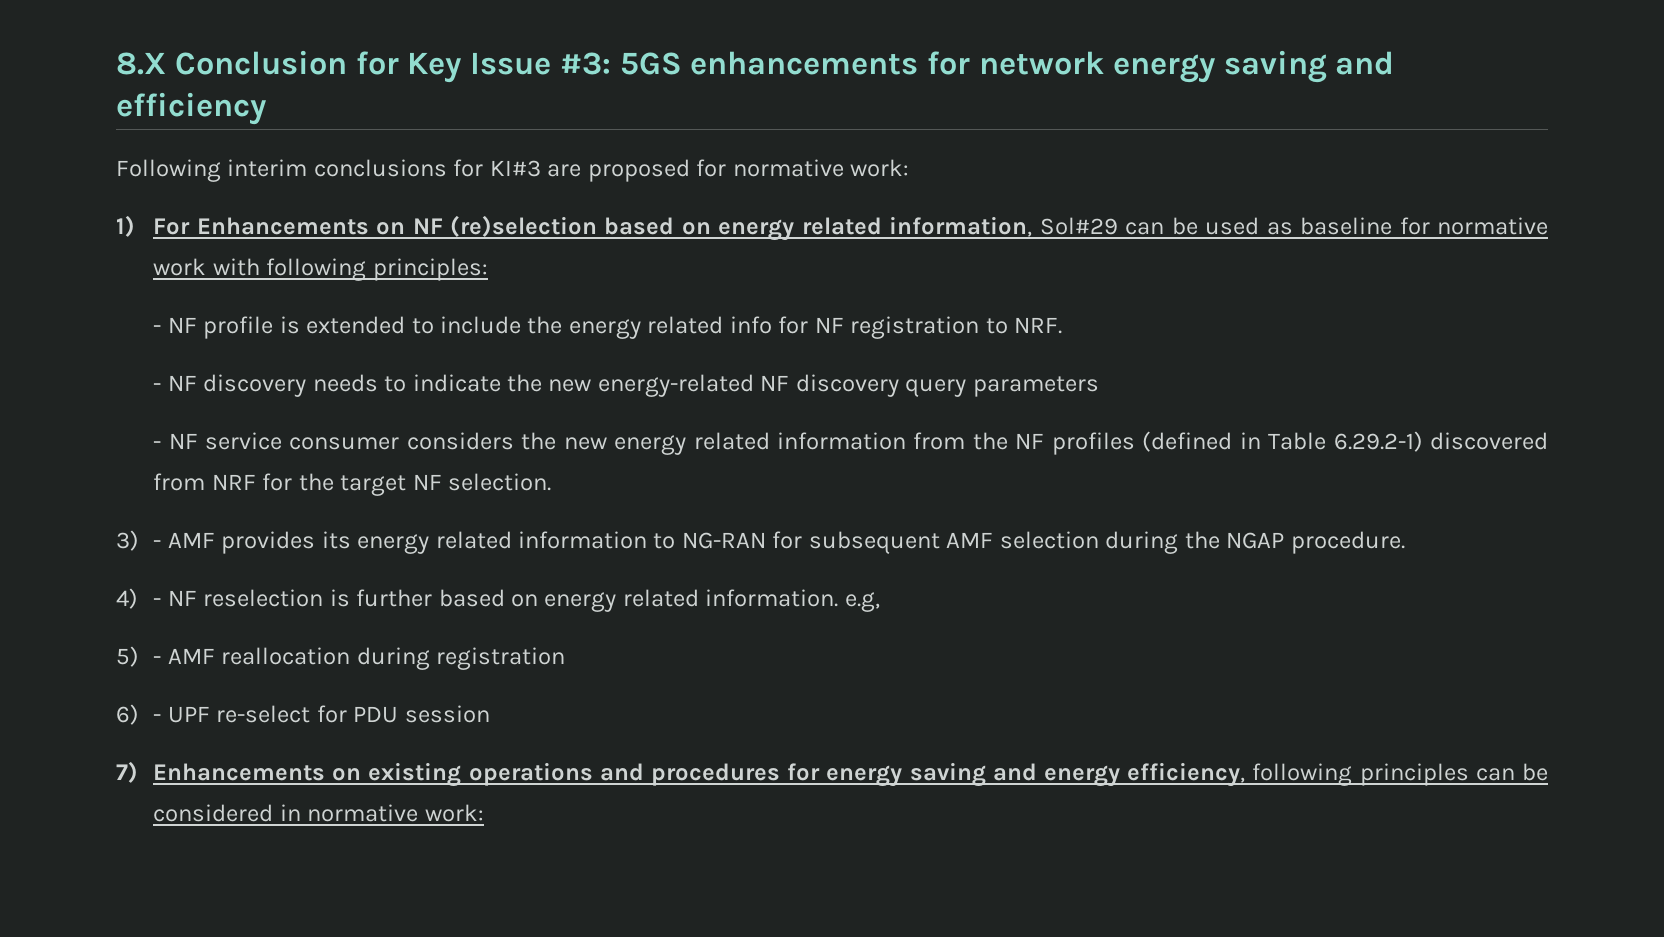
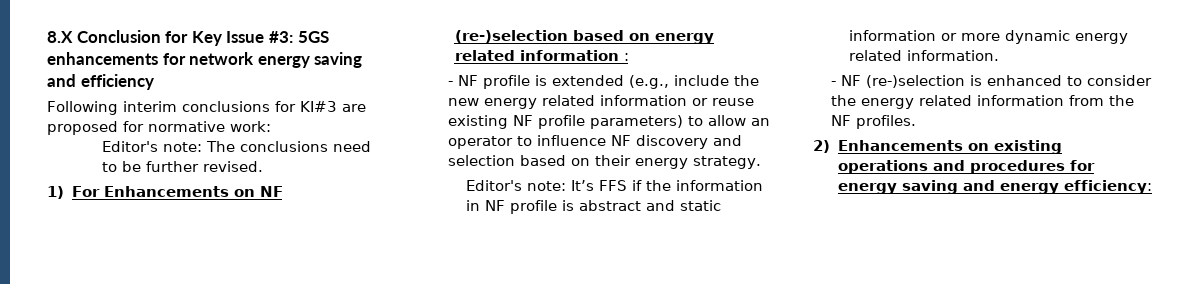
+ Editor's note: The conclusions need to be further revised.
- 1) For Enhancements on NF (re)selection based on energy related information, Sol#29 can be used as baseline for normative work with following principles:
+ 1) For Enhancements on NF (re-)selection based on energy related information :
- - NF profile is extended to include the energy related info for NF registration to NRF.
- - NF discovery needs to indicate the new energy-related NF discovery query parameters
- - NF service consumer considers the new energy related information from the NF profiles (defined in Table 6.29.2-1) discovered from NRF for the target NF selection.
- 3) - AMF provides its energy related information to NG-RAN for subsequent AMF selection during the NGAP procedure.
- 4) - NF reselection is further based on energy related information. e.g,
- 5) - AMF reallocation during registration
- 6) - UPF re-select for PDU session
- 7) Enhancements on existing operations and procedures for energy saving and energy efficiency, following principles can be considered in normative work:
+ - NF profile is extended (e.g., include the new energy related information or reuse existing NF profile parameters) to allow an operator to influence NF discovery and selection based on their energy strategy.
+ Editor's note: It’s FFS if the information in NF profile is abstract and static information or more dynamic energy related information.
+ - NF (re-)selection is enhanced to consider the energy related information from the NF profiles.
+ 2) Enhancements on existing operations and procedures for energy saving and energy efficiency:

